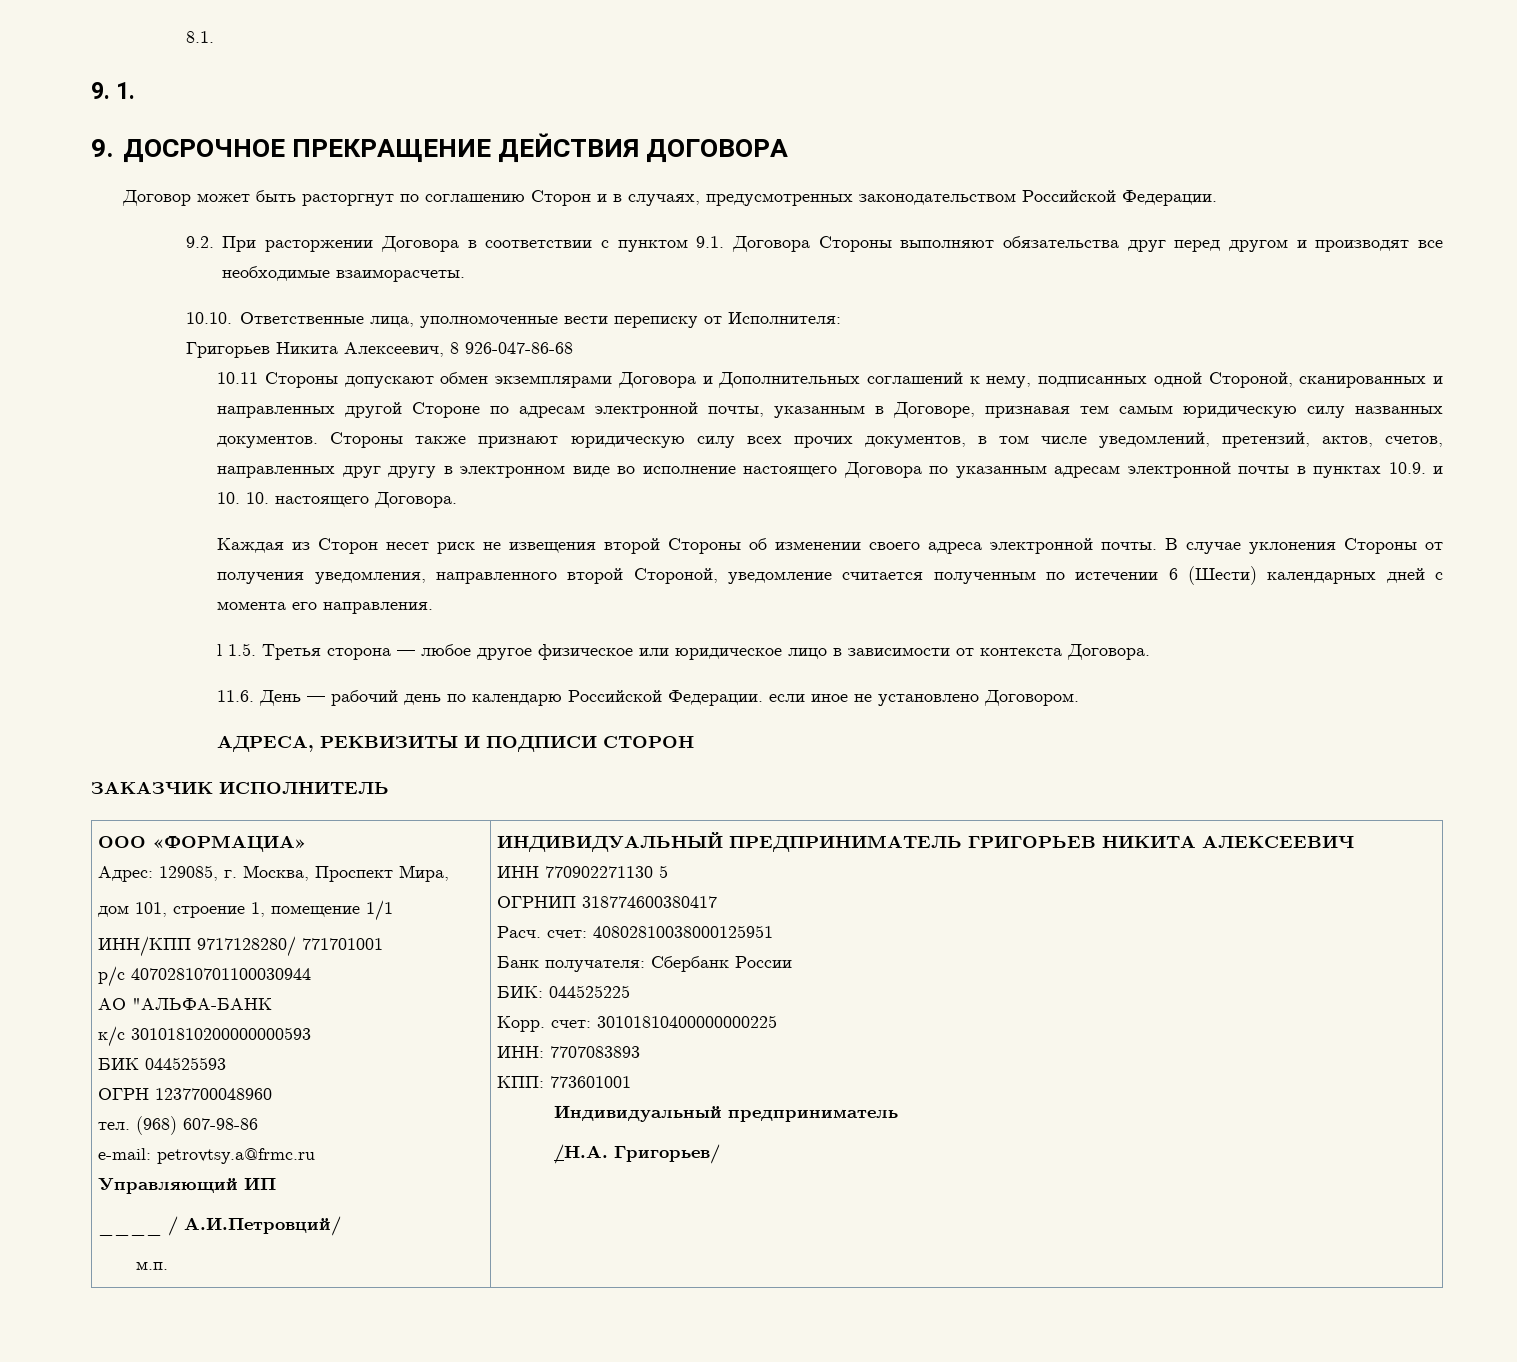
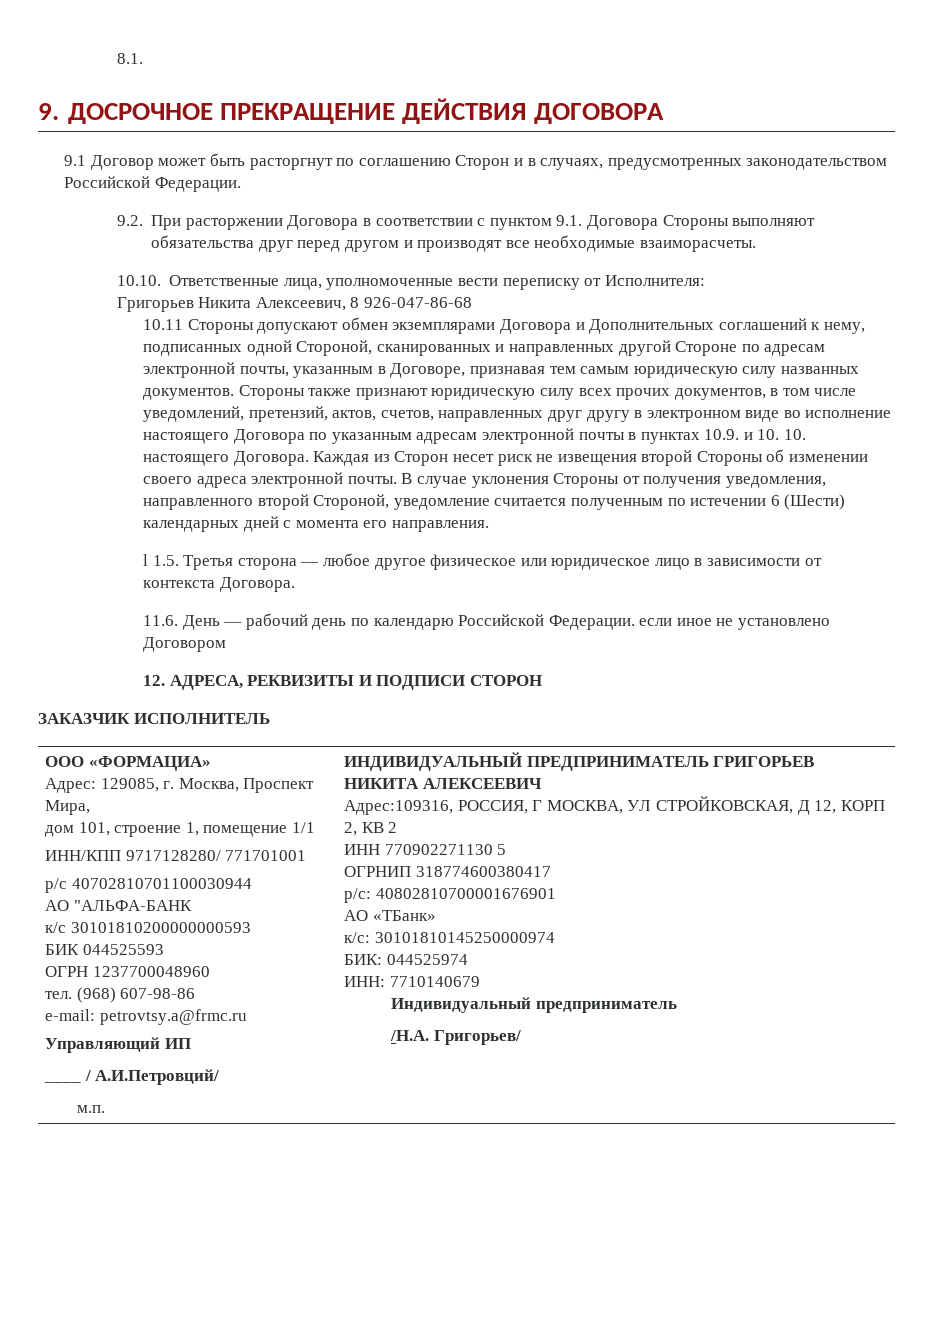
- 9. 1.
- Договор может быть расторгнут по соглашению Сторон и в случаях, предусмотренных законодательством Российской Федерации.
+ 9.1 Договор может быть расторгнут по соглашению Сторон и в случаях, предусмотренных законодательством Российской Федерации.
- Стороны также признают юридическую силу всех прочих документов, в том числе уведомлений, претензий, актов, счетов, направленных друг другу в электронном виде во исполнение настоящего Договора по указанным адресам электронной почты в пунктах 10.9. и 10. 10. настоящего Договора.
- Каждая из Сторон несет риск не извещения второй Стороны об изменении своего адреса электронной почты.
+ Стороны также признают юридическую силу всех прочих документов, в том числе уведомлений, претензий, актов, счетов, направленных друг другу в электронном виде во исполнение настоящего Договора по указанным адресам электронной почты в пунктах 10.9. и 10. 10. настоящего Договора. Каждая из Сторон несет риск не извещения второй Стороны об изменении своего адреса электронной почты.
- 11.6. День — рабочий день по календарю Российской Федерации. если иное не установлено Договором.
- АДРЕСА, РЕКВИЗИТЫ И ПОДПИСИ CTOPOH
+ 11.6. День — рабочий день по календарю Российской Федерации. если иное не установлено Договором
+ 12. АДРЕСА, РЕКВИЗИТЫ И ПОДПИСИ CTOPOH
+ Адрес:109316, РОССИЯ, Г МОСКВА, УЛ СТРОЙКОВСКАЯ, Д 12, КОРП 2, КВ 2
- Расч. счет: 40802810038000125951
- Банк получателя: Сбербанк России
- БИК: 044525225
- Корр. счет: 30101810400000000225
- ИНН: 7707083893
- КПП: 773601001
+ р/с: 40802810700001676901
+ АО «ТБанк»
+ к/с: 30101810145250000974
+ БИК: 044525974
+ ИНН: 7710140679

